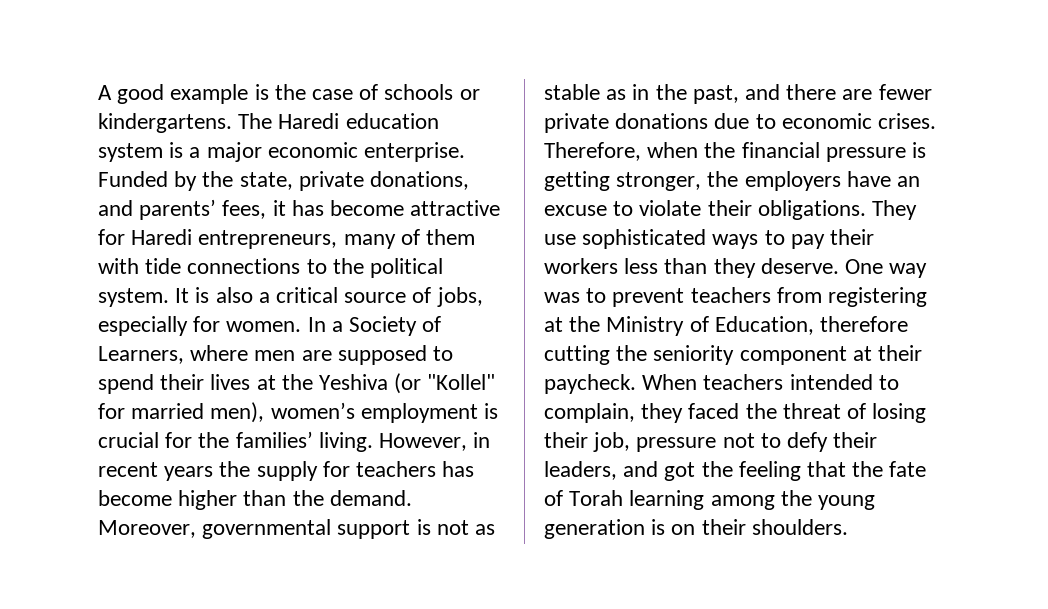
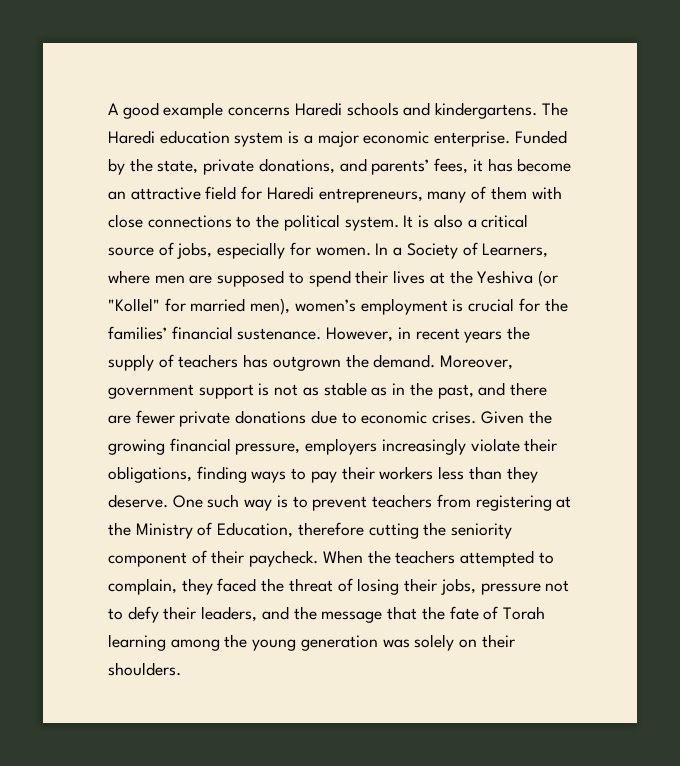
- A good example is the case of schools or kindergartens.
+ A good example concerns Haredi schools and kindergartens.
- Funded by the state, private donations, and parents’ fees, it has become attractive for Haredi entrepreneurs, many of them with tide connections to the political system.
+ Funded by the state, private donations, and parents’ fees, it has become an attractive field for Haredi entrepreneurs, many of them with close connections to the political system.
- In a Society of Learners, where men are supposed to spend their lives at the Yeshiva (or "Kollel" for married men), women’s employment is crucial for the families’ living.
+ In a Society of Learners, where men are supposed to spend their lives at the Yeshiva (or "Kollel" for married men), women’s employment is crucial for the families’ financial sustenance.
- However, in recent years the supply for teachers has become higher than the demand.
+ However, in recent years the supply of teachers has outgrown the demand.
- Moreover, governmental support is not as stable as in the past, and there are fewer private donations due to economic crises.
+ Moreover, government support is not as stable as in the past, and there are fewer private donations due to economic crises.
- Therefore, when the financial pressure is getting stronger, the employers have an excuse to violate their obligations. They use sophisticated ways to pay their workers less than they deserve.
+ Given the growing financial pressure, employers increasingly violate their obligations, finding ways to pay their workers less than they deserve.
- One way was to prevent teachers from registering at the Ministry of Education, therefore cutting the seniority component at their paycheck.
+ One such way is to prevent teachers from registering at the Ministry of Education, therefore cutting the seniority component of their paycheck.
- When teachers intended to complain, they faced the threat of losing their job, pressure not to defy their leaders, and got the feeling that the fate of Torah learning among the young generation is on their shoulders.
+ When the teachers attempted to complain, they faced the threat of losing their jobs, pressure not to defy their leaders, and the message that the fate of Torah learning among the young generation was solely on their shoulders.

